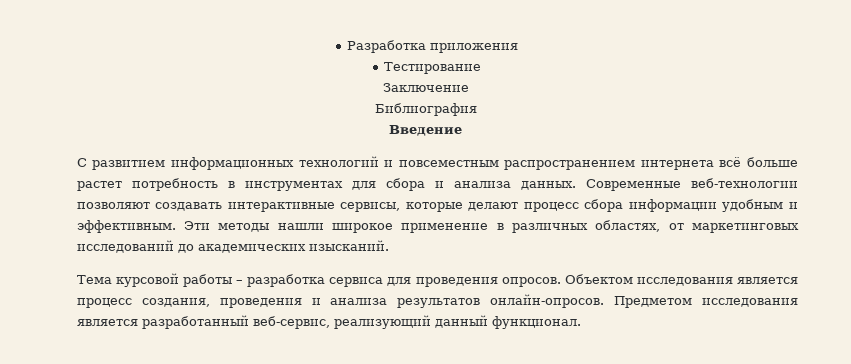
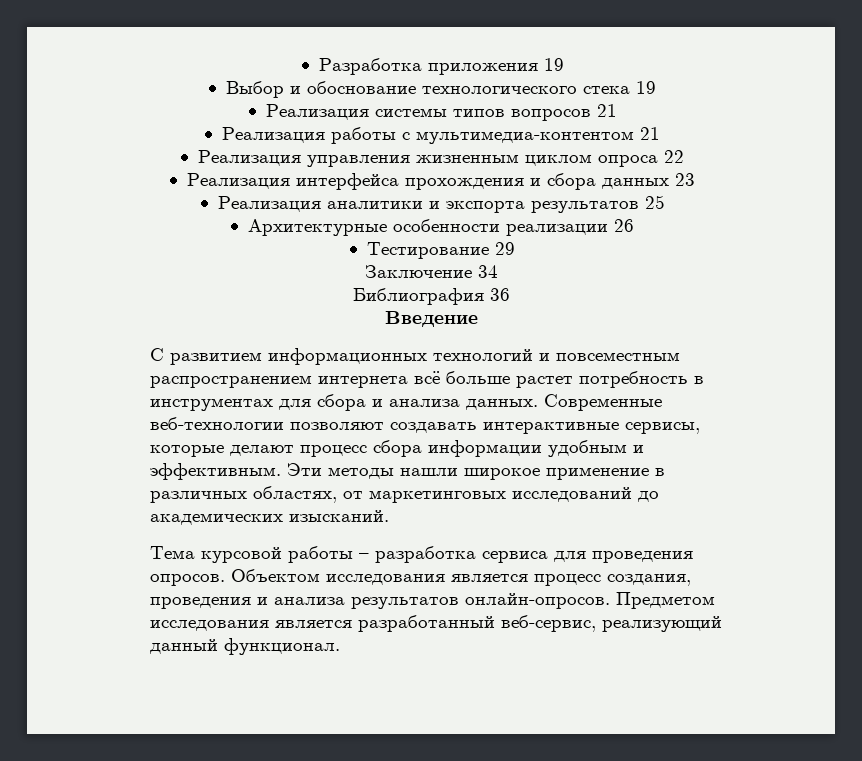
- Разработка приложения
+ Разработка приложения 19
+ Выбор и обоснование технологического стека 19
+ Реализация системы типов вопросов 21
+ Реализация работы с мультимедиа-контентом 21
+ Реализация управления жизненным циклом опроса 22
+ Реализация интерфейса прохождения и сбора данных 23
+ Реализация аналитики и экспорта результатов 25
+ Архитектурные особенности реализации 26
- Тестирование
+ Тестирование 29
- Заключение
+ Заключение 34
- Библиография
+ Библиография 36

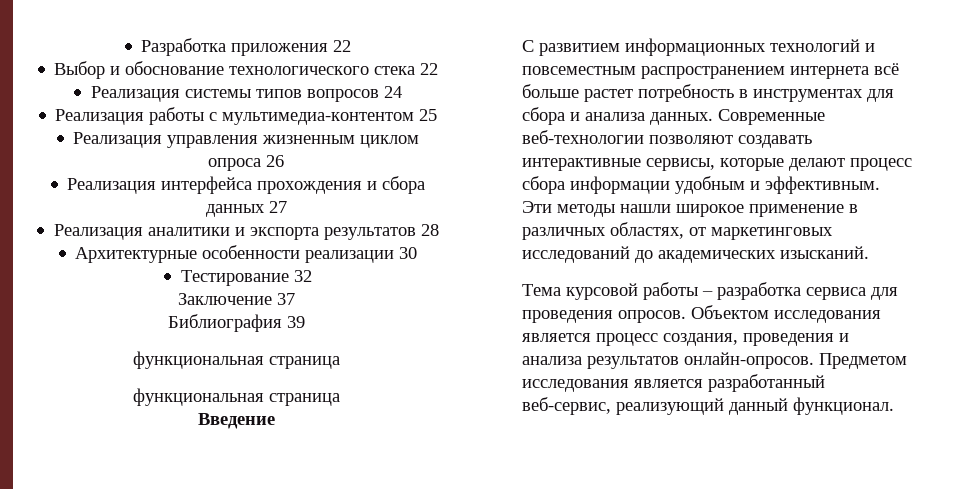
- Разработка приложения 19
+ Разработка приложения 22
- Выбор и обоснование технологического стека 19
+ Выбор и обоснование технологического стека 22
- Реализация системы типов вопросов 21
+ Реализация системы типов вопросов 24
- Реализация работы с мультимедиа-контентом 21
+ Реализация работы с мультимедиа-контентом 25
- Реализация управления жизненным циклом опроса 22
+ Реализация управления жизненным циклом опроса 26
- Реализация интерфейса прохождения и сбора данных 23
+ Реализация интерфейса прохождения и сбора данных 27
- Реализация аналитики и экспорта результатов 25
+ Реализация аналитики и экспорта результатов 28
- Архитектурные особенности реализации 26
+ Архитектурные особенности реализации 30
- Тестирование 29
+ Тестирование 32
- Заключение 34
+ Заключение 37
- Библиография 36
+ Библиография 39
+ функциональная страница
+ функциональная страница

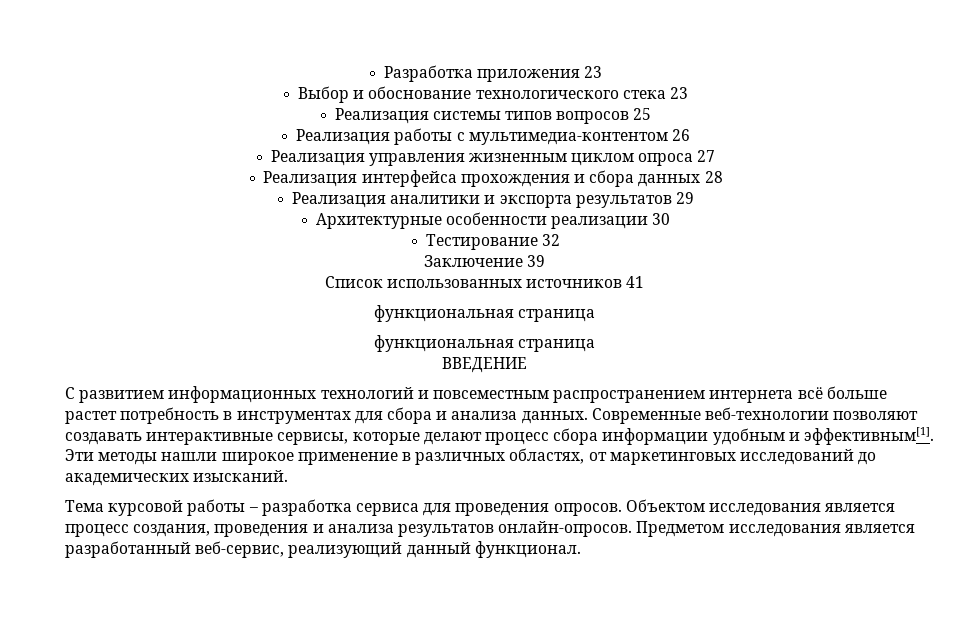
- Разработка приложения 22
+ Разработка приложения 23
- Выбор и обоснование технологического стека 22
+ Выбор и обоснование технологического стека 23
- Реализация системы типов вопросов 24
+ Реализация системы типов вопросов 25
- Реализация работы с мультимедиа-контентом 25
+ Реализация работы с мультимедиа-контентом 26
- Реализация управления жизненным циклом опроса 26
+ Реализация управления жизненным циклом опроса 27
- Реализация интерфейса прохождения и сбора данных 27
+ Реализация интерфейса прохождения и сбора данных 28
- Реализация аналитики и экспорта результатов 28
+ Реализация аналитики и экспорта результатов 29
- Заключение 37
- Библиография 39
+ Заключение 39
+ Список использованных источников 41
- Введение
+ ВВЕДЕНИЕ
- Современные веб-технологии позволяют создавать интерактивные сервисы, которые делают процесс сбора информации удобным и эффективным.
+ Современные веб-технологии позволяют создавать интерактивные сервисы, которые делают процесс сбора информации удобным и эффективным[1].

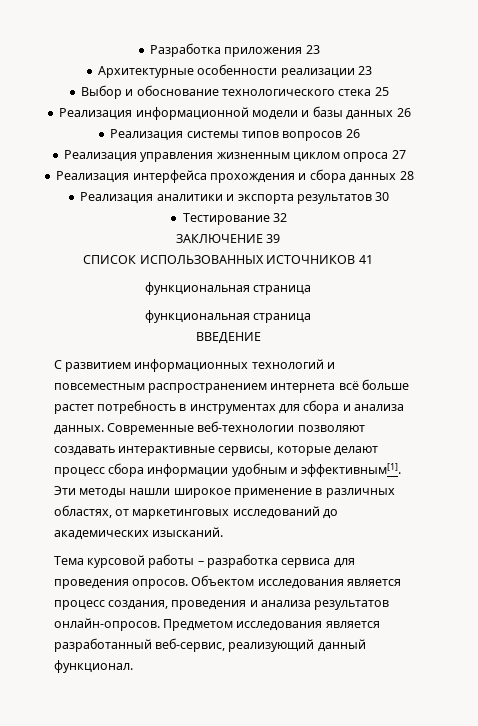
+ Архитектурные особенности реализации 23
- Выбор и обоснование технологического стека 23
+ Выбор и обоснование технологического стека 25
+ Реализация информационной модели и базы данных 26
- Реализация системы типов вопросов 25
- Реализация работы с мультимедиа-контентом 26
+ Реализация системы типов вопросов 26
- Реализация аналитики и экспорта результатов 29
- Архитектурные особенности реализации 30
+ Реализация аналитики и экспорта результатов 30
- Заключение 39
+ ЗАКЛЮЧЕНИЕ 39
- Список использованных источников 41
+ СПИСОК ИСПОЛЬЗОВАННЫХ ИСТОЧНИКОВ 41

